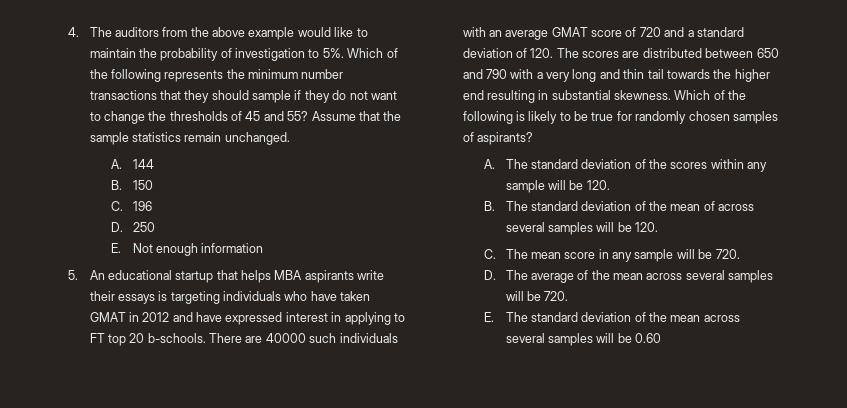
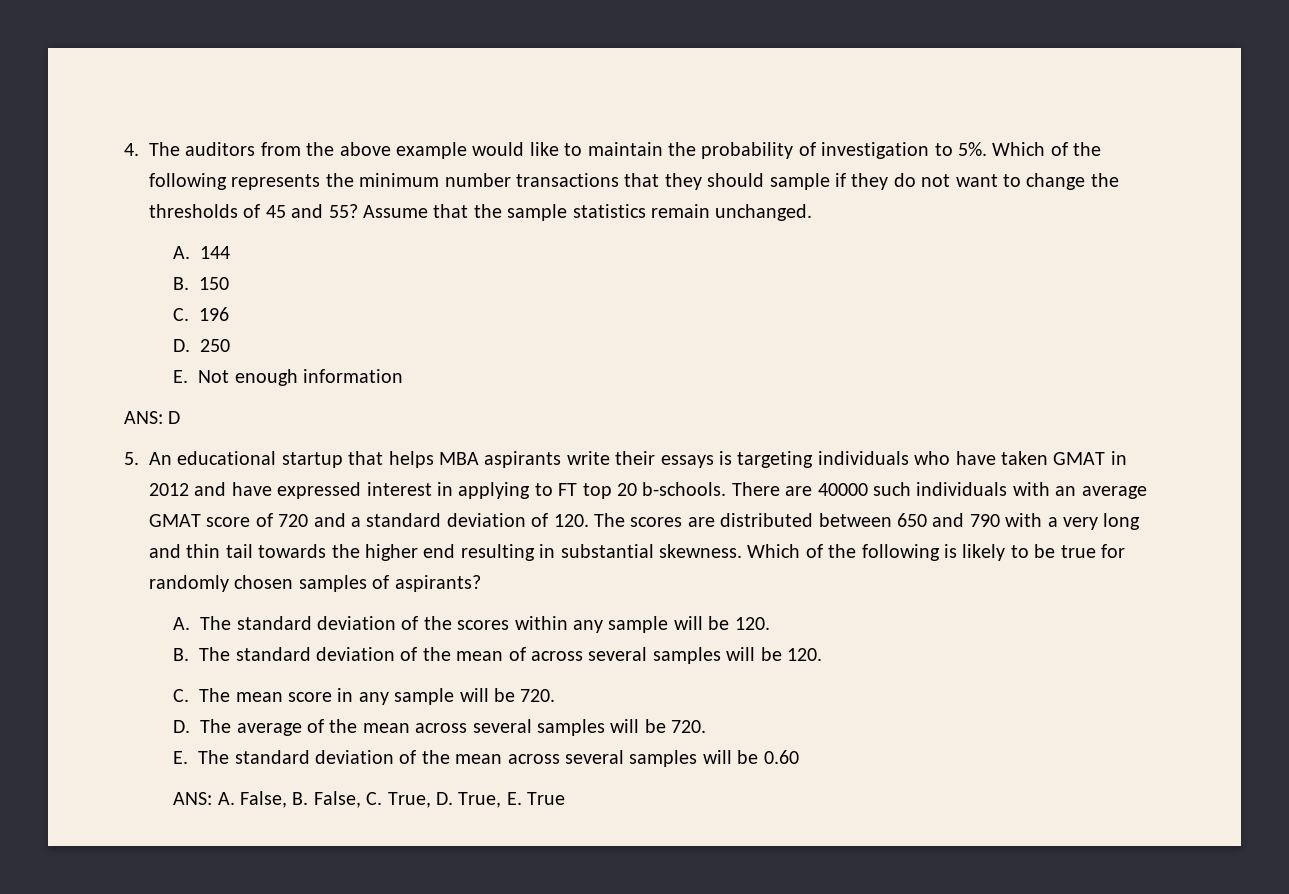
+ ANS: D
+ ANS: A. False, B. False, C. True, D. True, E. True

